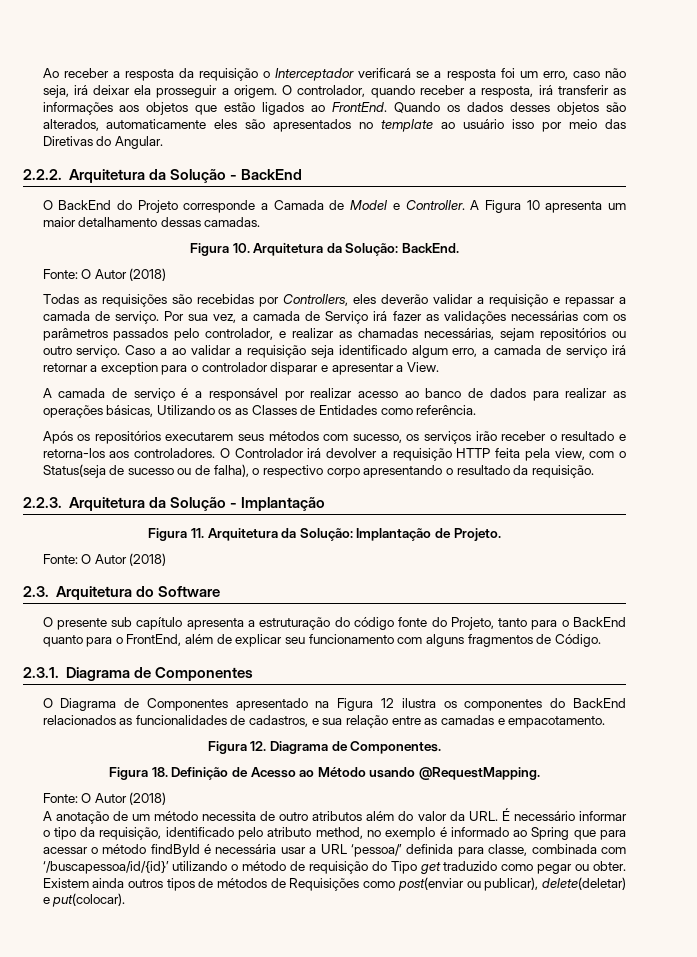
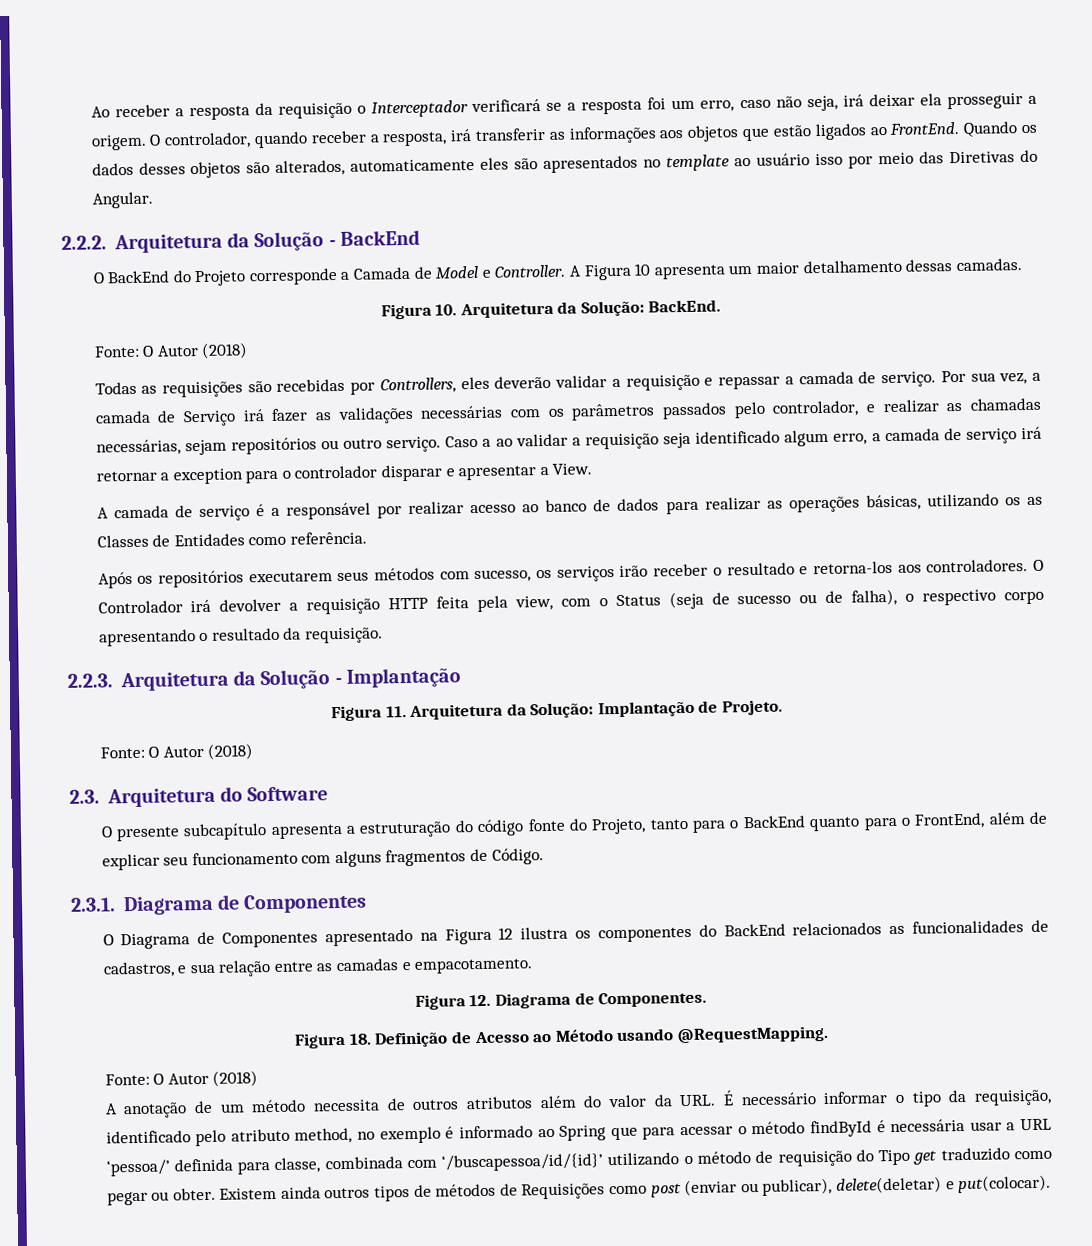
- A camada de serviço é a responsável por realizar acesso ao banco de dados para realizar as operações básicas, Utilizando os as Classes de Entidades como referência.
+ A camada de serviço é a responsável por realizar acesso ao banco de dados para realizar as operações básicas, utilizando os as Classes de Entidades como referência.
- O Controlador irá devolver a requisição HTTP feita pela view, com o Status(seja de sucesso ou de falha), o respectivo corpo apresentando o resultado da requisição.
+ O Controlador irá devolver a requisição HTTP feita pela view, com o Status (seja de sucesso ou de falha), o respectivo corpo apresentando o resultado da requisição.
- O presente sub capítulo apresenta a estruturação do código fonte do Projeto, tanto para o BackEnd quanto para o FrontEnd, além de explicar seu funcionamento com alguns fragmentos de Código.
+ O presente subcapítulo apresenta a estruturação do código fonte do Projeto, tanto para o BackEnd quanto para o FrontEnd, além de explicar seu funcionamento com alguns fragmentos de Código.
- A anotação de um método necessita de outro atributos além do valor da URL. É necessário informar o tipo da requisição, identificado pelo atributo method, no exemplo é informado ao Spring que para acessar o método findById é necessária usar a URL ‘pessoa/’ definida para classe, combinada com ‘/buscapessoa/id/{id}’ utilizando o método de requisição do Tipo get traduzido como pegar ou obter.
+ A anotação de um método necessita de outros atributos além do valor da URL. É necessário informar o tipo da requisição, identificado pelo atributo method, no exemplo é informado ao Spring que para acessar o método findById é necessária usar a URL ‘pessoa/’ definida para classe, combinada com ‘/buscapessoa/id/{id}’ utilizando o método de requisição do Tipo get traduzido como pegar ou obter.
- Existem ainda outros tipos de métodos de Requisições como post(enviar ou publicar), delete(deletar) e put(colocar).
+ Existem ainda outros tipos de métodos de Requisições como post (enviar ou publicar), delete(deletar) e put(colocar).

